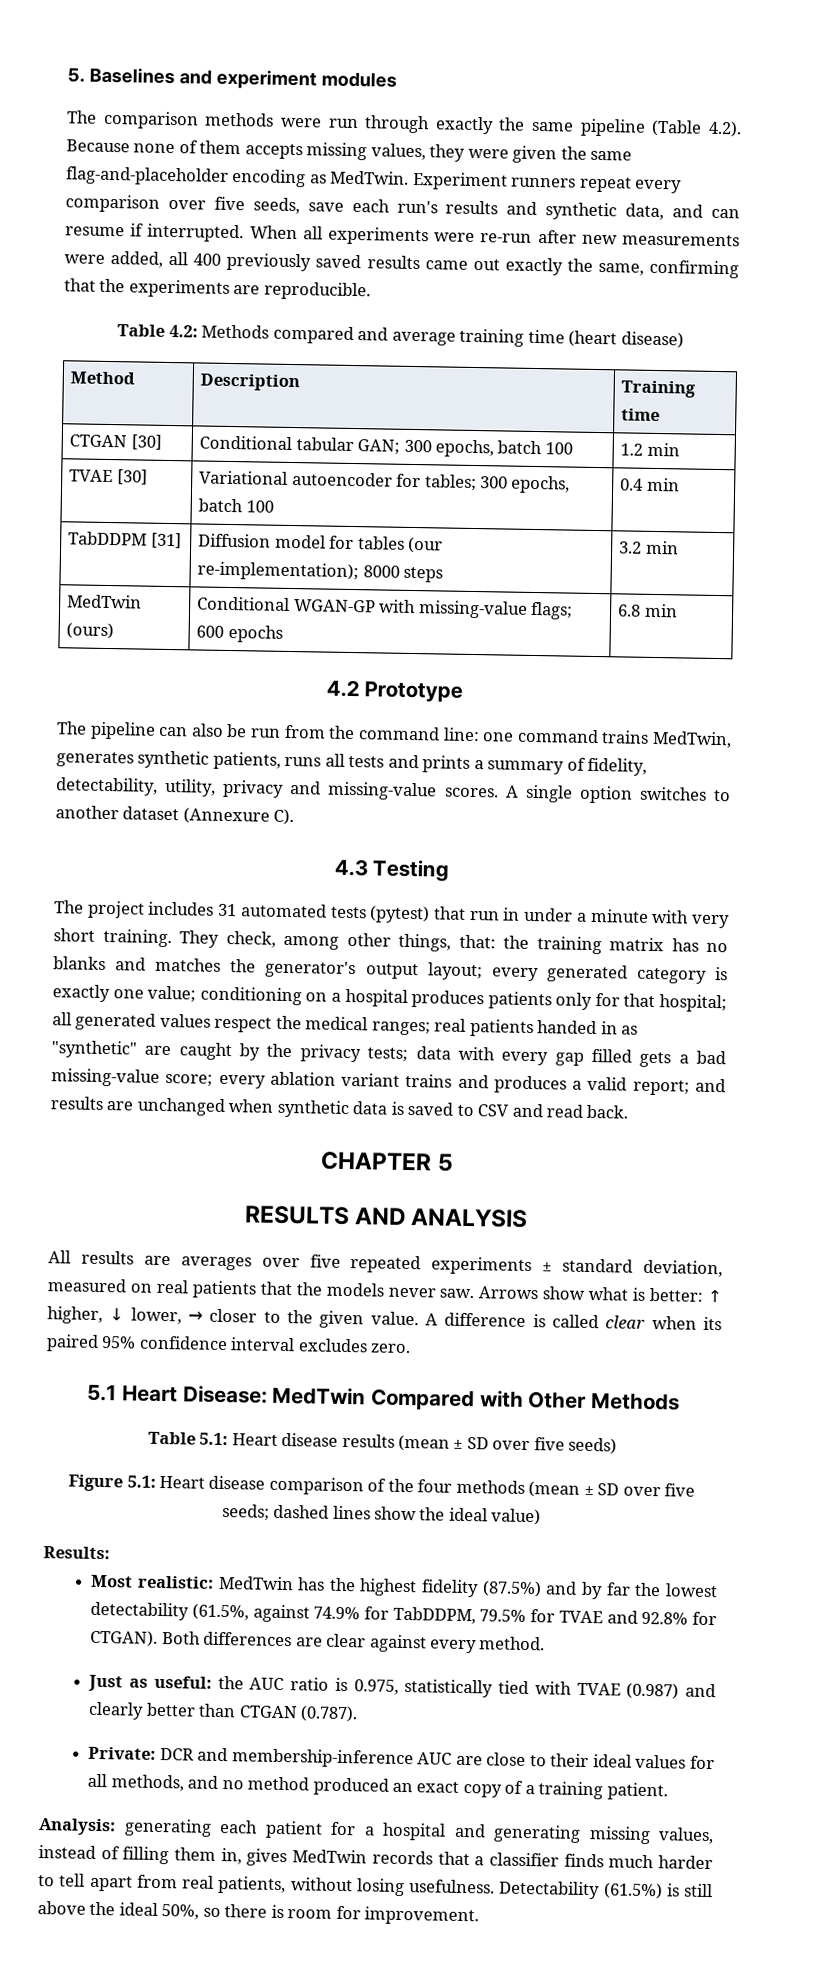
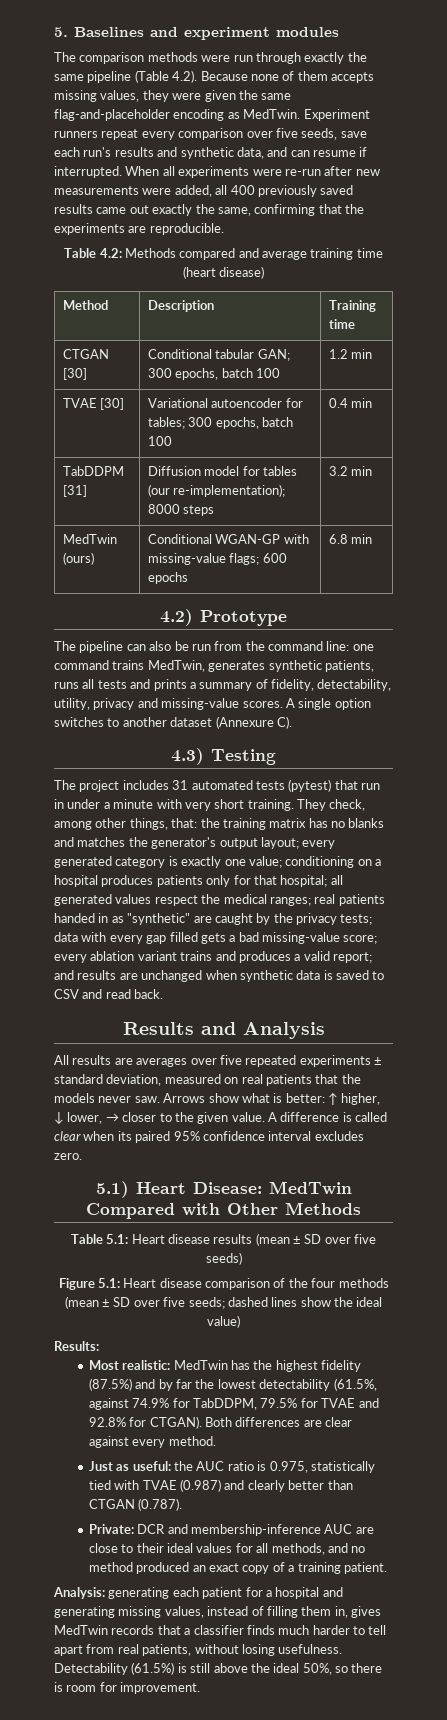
- 4.2 Prototype
+ 4.2) Prototype
- 4.3 Testing
+ 4.3) Testing
- CHAPTER 5
- RESULTS AND ANALYSIS
+ Results and Analysis
- 5.1 Heart Disease: MedTwin Compared with Other Methods
+ 5.1) Heart Disease: MedTwin Compared with Other Methods

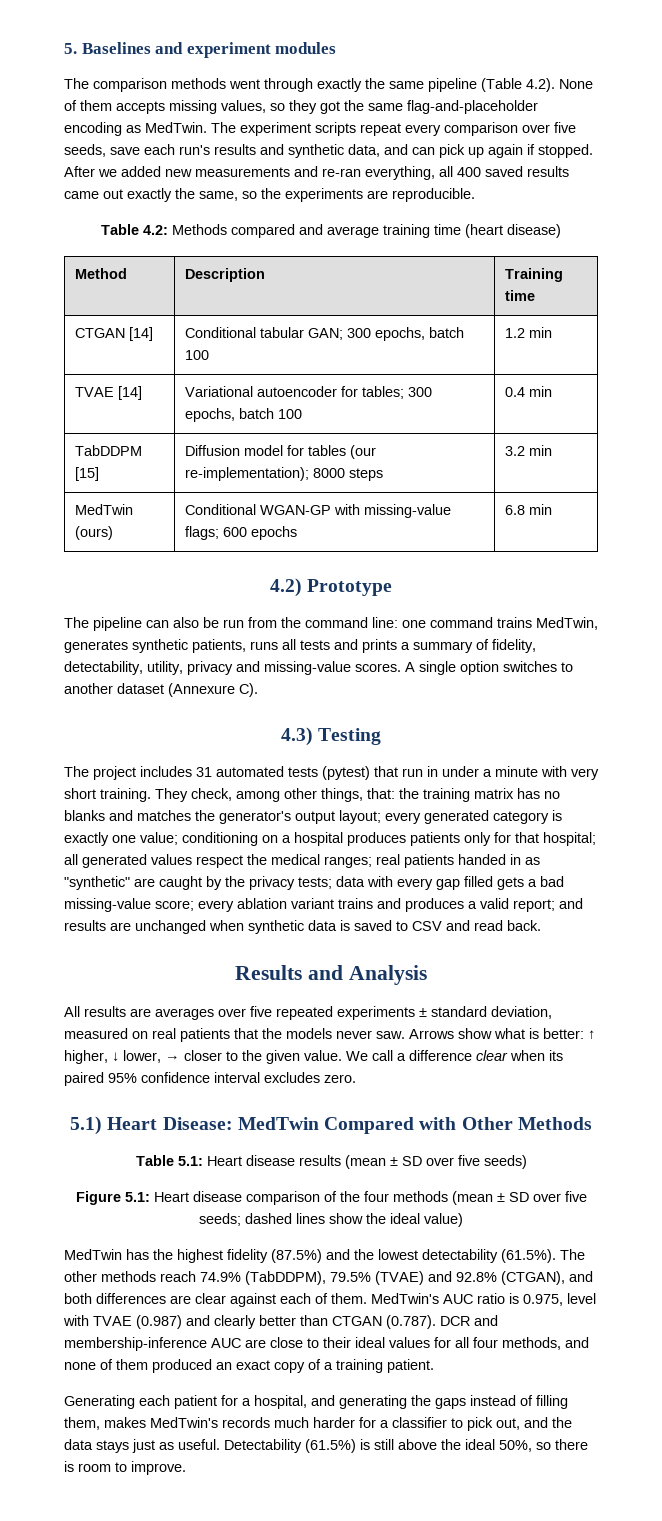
- The comparison methods were run through exactly the same pipeline (Table 4.2). Because none of them accepts missing values, they were given the same flag-and-placeholder encoding as MedTwin.
+ The comparison methods went through exactly the same pipeline (Table 4.2). None of them accepts missing values, so they got the same flag-and-placeholder encoding as MedTwin.
- Experiment runners repeat every comparison over five seeds, save each run's results and synthetic data, and can resume if interrupted. When all experiments were re-run after new measurements were added, all 400 previously saved results came out exactly the same, confirming that the experiments are reproducible.
+ The experiment scripts repeat every comparison over five seeds, save each run's results and synthetic data, and can pick up again if stopped. After we added new measurements and re-ran everything, all 400 saved results came out exactly the same, so the experiments are reproducible.
- CTGAN [30] | Conditional tabular GAN; 300 epochs, batch 100 | 1.2 min
+ CTGAN [14] | Conditional tabular GAN; 300 epochs, batch 100 | 1.2 min
- TVAE [30] | Variational autoencoder for tables; 300 epochs, batch 100 | 0.4 min
+ TVAE [14] | Variational autoencoder for tables; 300 epochs, batch 100 | 0.4 min
- TabDDPM [31] | Diffusion model for tables (our re-implementation); 8000 steps | 3.2 min
+ TabDDPM [15] | Diffusion model for tables (our re-implementation); 8000 steps | 3.2 min
- A difference is called clear when its paired 95% confidence interval excludes zero.
+ We call a difference clear when its paired 95% confidence interval excludes zero.
- Results:
- Most realistic: MedTwin has the highest fidelity (87.5%) and by far the lowest detectability (61.5%, against 74.9% for TabDDPM, 79.5% for TVAE and 92.8% for CTGAN). Both differences are clear against every method.
- Just as useful: the AUC ratio is 0.975, statistically tied with TVAE (0.987) and clearly better than CTGAN (0.787).
- Private: DCR and membership-inference AUC are close to their ideal values for all methods, and no method produced an exact copy of a training patient.
+ MedTwin has the highest fidelity (87.5%) and the lowest detectability (61.5%). The other methods reach 74.9% (TabDDPM), 79.5% (TVAE) and 92.8% (CTGAN), and both differences are clear against each of them. MedTwin's AUC ratio is 0.975, level with TVAE (0.987) and clearly better than CTGAN (0.787). DCR and membership-inference AUC are close to their ideal values for all four methods, and none of them produced an exact copy of a training patient.
- Analysis: generating each patient for a hospital and generating missing values, instead of filling them in, gives MedTwin records that a classifier finds much harder to tell apart from real patients, without losing usefulness.
+ Generating each patient for a hospital, and generating the gaps instead of filling them, makes MedTwin's records much harder for a classifier to pick out, and the data stays just as useful.
- Detectability (61.5%) is still above the ideal 50%, so there is room for improvement.
+ Detectability (61.5%) is still above the ideal 50%, so there is room to improve.

